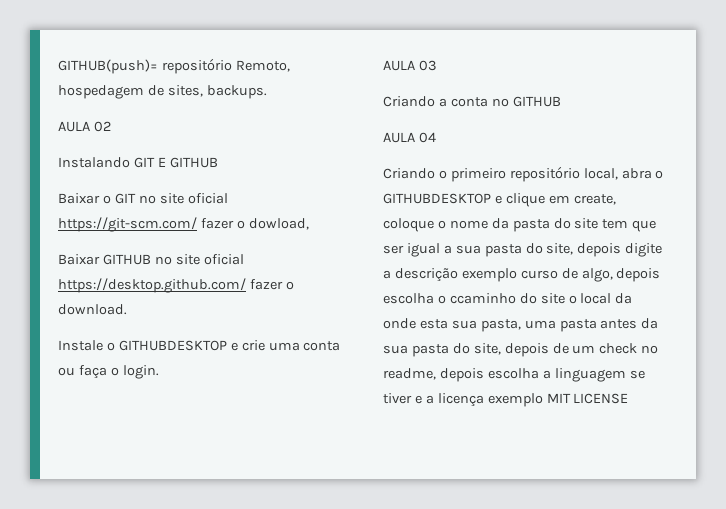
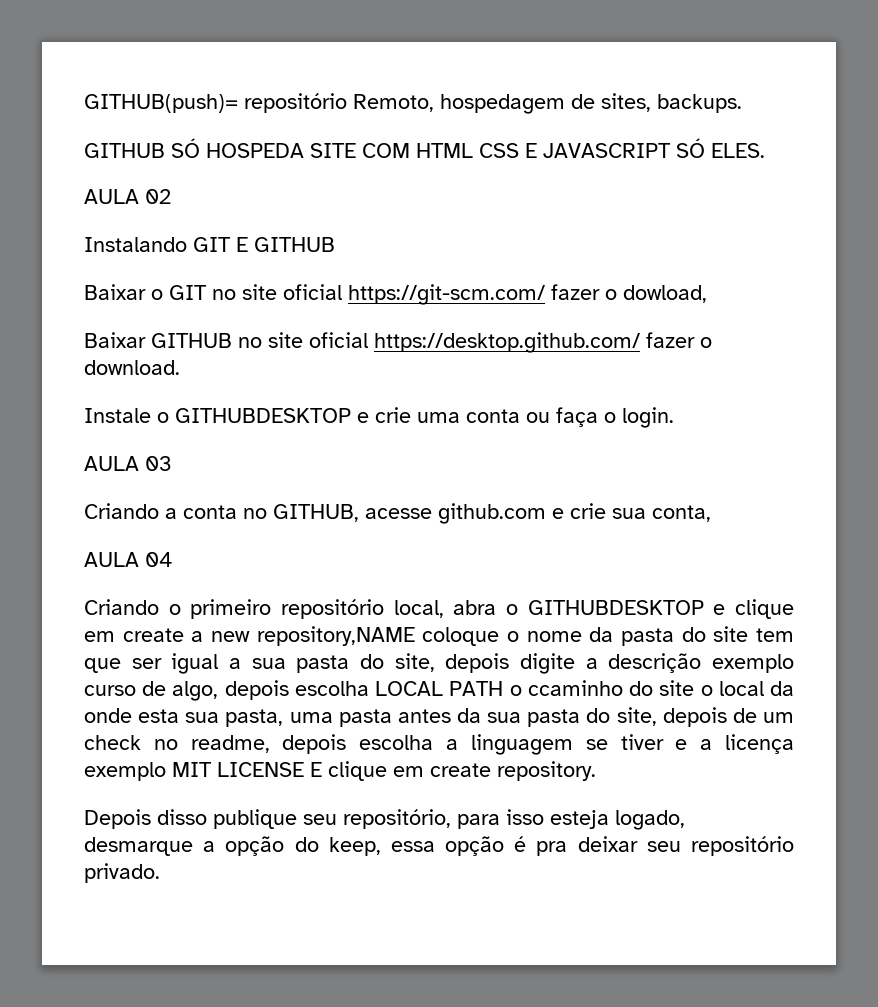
+ GITHUB SÓ HOSPEDA SITE COM HTML CSS E JAVASCRIPT SÓ ELES.
- Criando a conta no GITHUB
+ Criando a conta no GITHUB, acesse github.com e crie sua conta,
- Criando o primeiro repositório local, abra o GITHUBDESKTOP e clique em create, coloque o nome da pasta do site tem que ser igual a sua pasta do site, depois digite a descrição exemplo curso de algo, depois escolha o ccaminho do site o local da onde esta sua pasta, uma pasta antes da sua pasta do site, depois de um check no readme, depois escolha a linguagem se tiver e a licença exemplo MIT LICENSE
+ Criando o primeiro repositório local, abra o GITHUBDESKTOP e clique em create a new repository,NAME coloque o nome da pasta do site tem que ser igual a sua pasta do site, depois digite a descrição exemplo curso de algo, depois escolha LOCAL PATH o ccaminho do site o local da onde esta sua pasta, uma pasta antes da sua pasta do site, depois de um check no readme, depois escolha a linguagem se tiver e a licença exemplo MIT LICENSE E clique em create repository.
+ Depois disso publique seu repositório, para isso esteja logado, desmarque a opção do keep, essa opção é pra deixar seu repositório privado.

